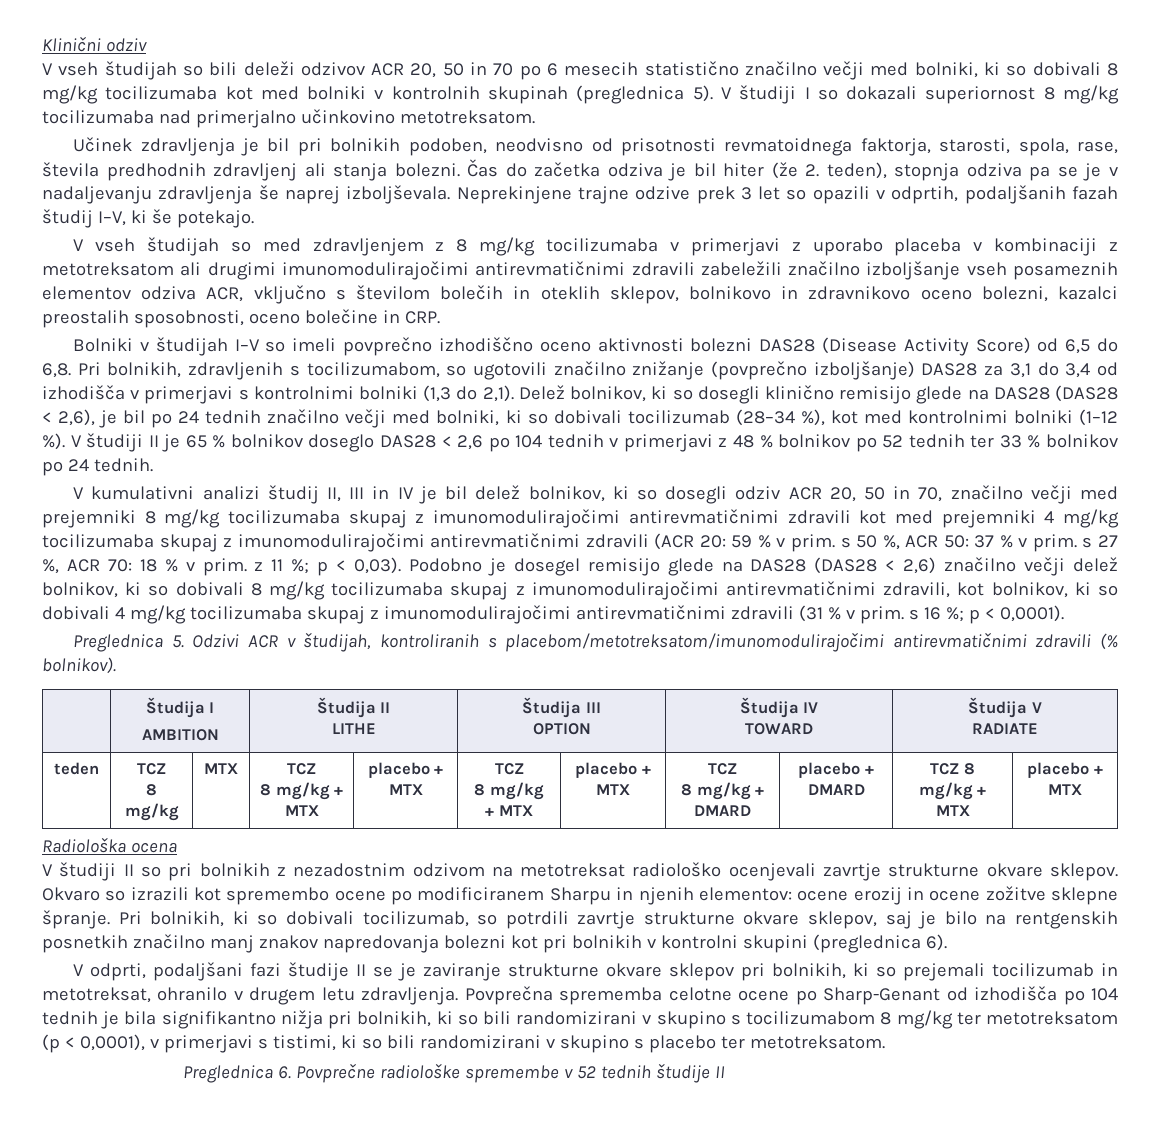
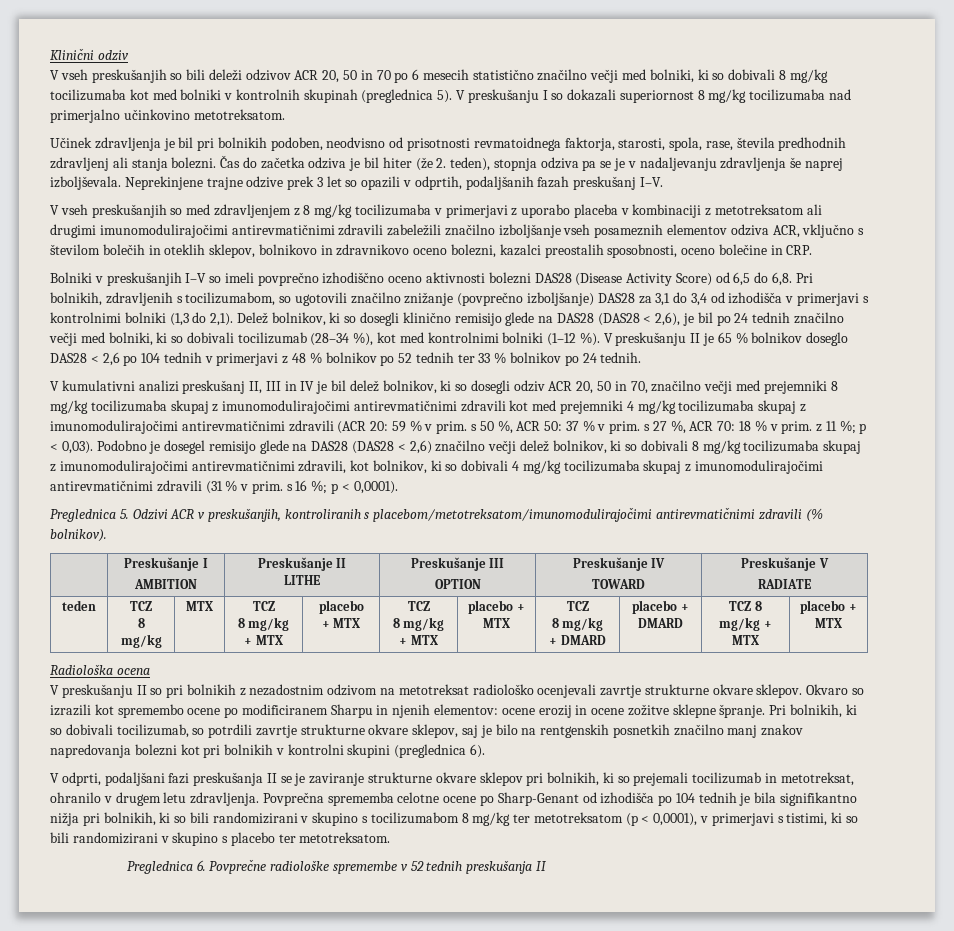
- V vseh študijah so bili deleži odzivov ACR 20, 50 in 70 po 6 mesecih statistično značilno večji med bolniki, ki so dobivali 8 mg/kg tocilizumaba kot med bolniki v kontrolnih skupinah (preglednica 5).
+ V vseh preskušanjih so bili deleži odzivov ACR 20, 50 in 70 po 6 mesecih statistično značilno večji med bolniki, ki so dobivali 8 mg/kg tocilizumaba kot med bolniki v kontrolnih skupinah (preglednica 5).
- V študiji I so dokazali superiornost 8 mg/kg tocilizumaba nad primerjalno učinkovino metotreksatom.
+ V preskušanju I so dokazali superiornost 8 mg/kg tocilizumaba nad primerjalno učinkovino metotreksatom.
- Neprekinjene trajne odzive prek 3 let so opazili v odprtih, podaljšanih fazah študij I–V, ki še potekajo.
- V vseh študijah so med zdravljenjem z 8 mg/kg tocilizumaba v primerjavi z uporabo placeba v kombinaciji z metotreksatom ali drugimi imunomodulirajočimi antirevmatičnimi zdravili zabeležili značilno izboljšanje vseh posameznih elementov odziva ACR, vključno s številom bolečih in oteklih sklepov, bolnikovo in zdravnikovo oceno bolezni, kazalci preostalih sposobnosti, oceno bolečine in CRP.
+ Neprekinjene trajne odzive prek 3 let so opazili v odprtih, podaljšanih fazah preskušanj I–V.
+ V vseh preskušanjih so med zdravljenjem z 8 mg/kg tocilizumaba v primerjavi z uporabo placeba v kombinaciji z metotreksatom ali drugimi imunomodulirajočimi antirevmatičnimi zdravili zabeležili značilno izboljšanje vseh posameznih elementov odziva ACR, vključno s številom bolečih in oteklih sklepov, bolnikovo in zdravnikovo oceno bolezni, kazalci preostalih sposobnosti, oceno bolečine in CRP.
- Bolniki v študijah I–V so imeli povprečno izhodiščno oceno aktivnosti bolezni DAS28 (Disease Activity Score) od 6,5 do 6,8.
+ Bolniki v preskušanjih I–V so imeli povprečno izhodiščno oceno aktivnosti bolezni DAS28 (Disease Activity Score) od 6,5 do 6,8.
- V študiji II je 65 % bolnikov doseglo DAS28 < 2,6 po 104 tednih v primerjavi z 48 % bolnikov po 52 tednih ter 33 % bolnikov po 24 tednih.
+ V preskušanju II je 65 % bolnikov doseglo DAS28 < 2,6 po 104 tednih v primerjavi z 48 % bolnikov po 52 tednih ter 33 % bolnikov po 24 tednih.
- V kumulativni analizi študij II, III in IV je bil delež bolnikov, ki so dosegli odziv ACR 20, 50 in 70, značilno večji med prejemniki 8 mg/kg tocilizumaba skupaj z imunomodulirajočimi antirevmatičnimi zdravili kot med prejemniki 4 mg/kg tocilizumaba skupaj z imunomodulirajočimi antirevmatičnimi zdravili (ACR 20:
+ V kumulativni analizi preskušanj II, III in IV je bil delež bolnikov, ki so dosegli odziv ACR 20, 50 in 70, značilno večji med prejemniki 8 mg/kg tocilizumaba skupaj z imunomodulirajočimi antirevmatičnimi zdravili kot med prejemniki 4 mg/kg tocilizumaba skupaj z imunomodulirajočimi antirevmatičnimi zdravili (ACR 20:
- Preglednica 5. Odzivi ACR v študijah, kontroliranih s placebom/metotreksatom/imunomodulirajočimi antirevmatičnimi zdravili (% bolnikov).
+ Preglednica 5. Odzivi ACR v preskušanjih, kontroliranih s placebom/metotreksatom/imunomodulirajočimi antirevmatičnimi zdravili (% bolnikov).
- | Študija I
- AMBITION | Študija II
- LITHE | Študija III
- OPTION | Študija IV
- TOWARD | Študija V
+ | Preskušanje I
+ AMBITION | Preskušanje II
+ LITHE | Preskušanje III
+ OPTION | Preskušanje IV
+ TOWARD | Preskušanje V
- V študiji II so pri bolnikih z nezadostnim odzivom na metotreksat radiološko ocenjevali zavrtje strukturne okvare sklepov.
+ V preskušanju II so pri bolnikih z nezadostnim odzivom na metotreksat radiološko ocenjevali zavrtje strukturne okvare sklepov.
- V odprti, podaljšani fazi študije II se je zaviranje strukturne okvare sklepov pri bolnikih, ki so prejemali tocilizumab in metotreksat, ohranilo v drugem letu zdravljenja.
+ V odprti, podaljšani fazi preskušanja II se je zaviranje strukturne okvare sklepov pri bolnikih, ki so prejemali tocilizumab in metotreksat, ohranilo v drugem letu zdravljenja.
- Preglednica 6. Povprečne radiološke spremembe v 52 tednih študije II
+ Preglednica 6. Povprečne radiološke spremembe v 52 tednih preskušanja II

